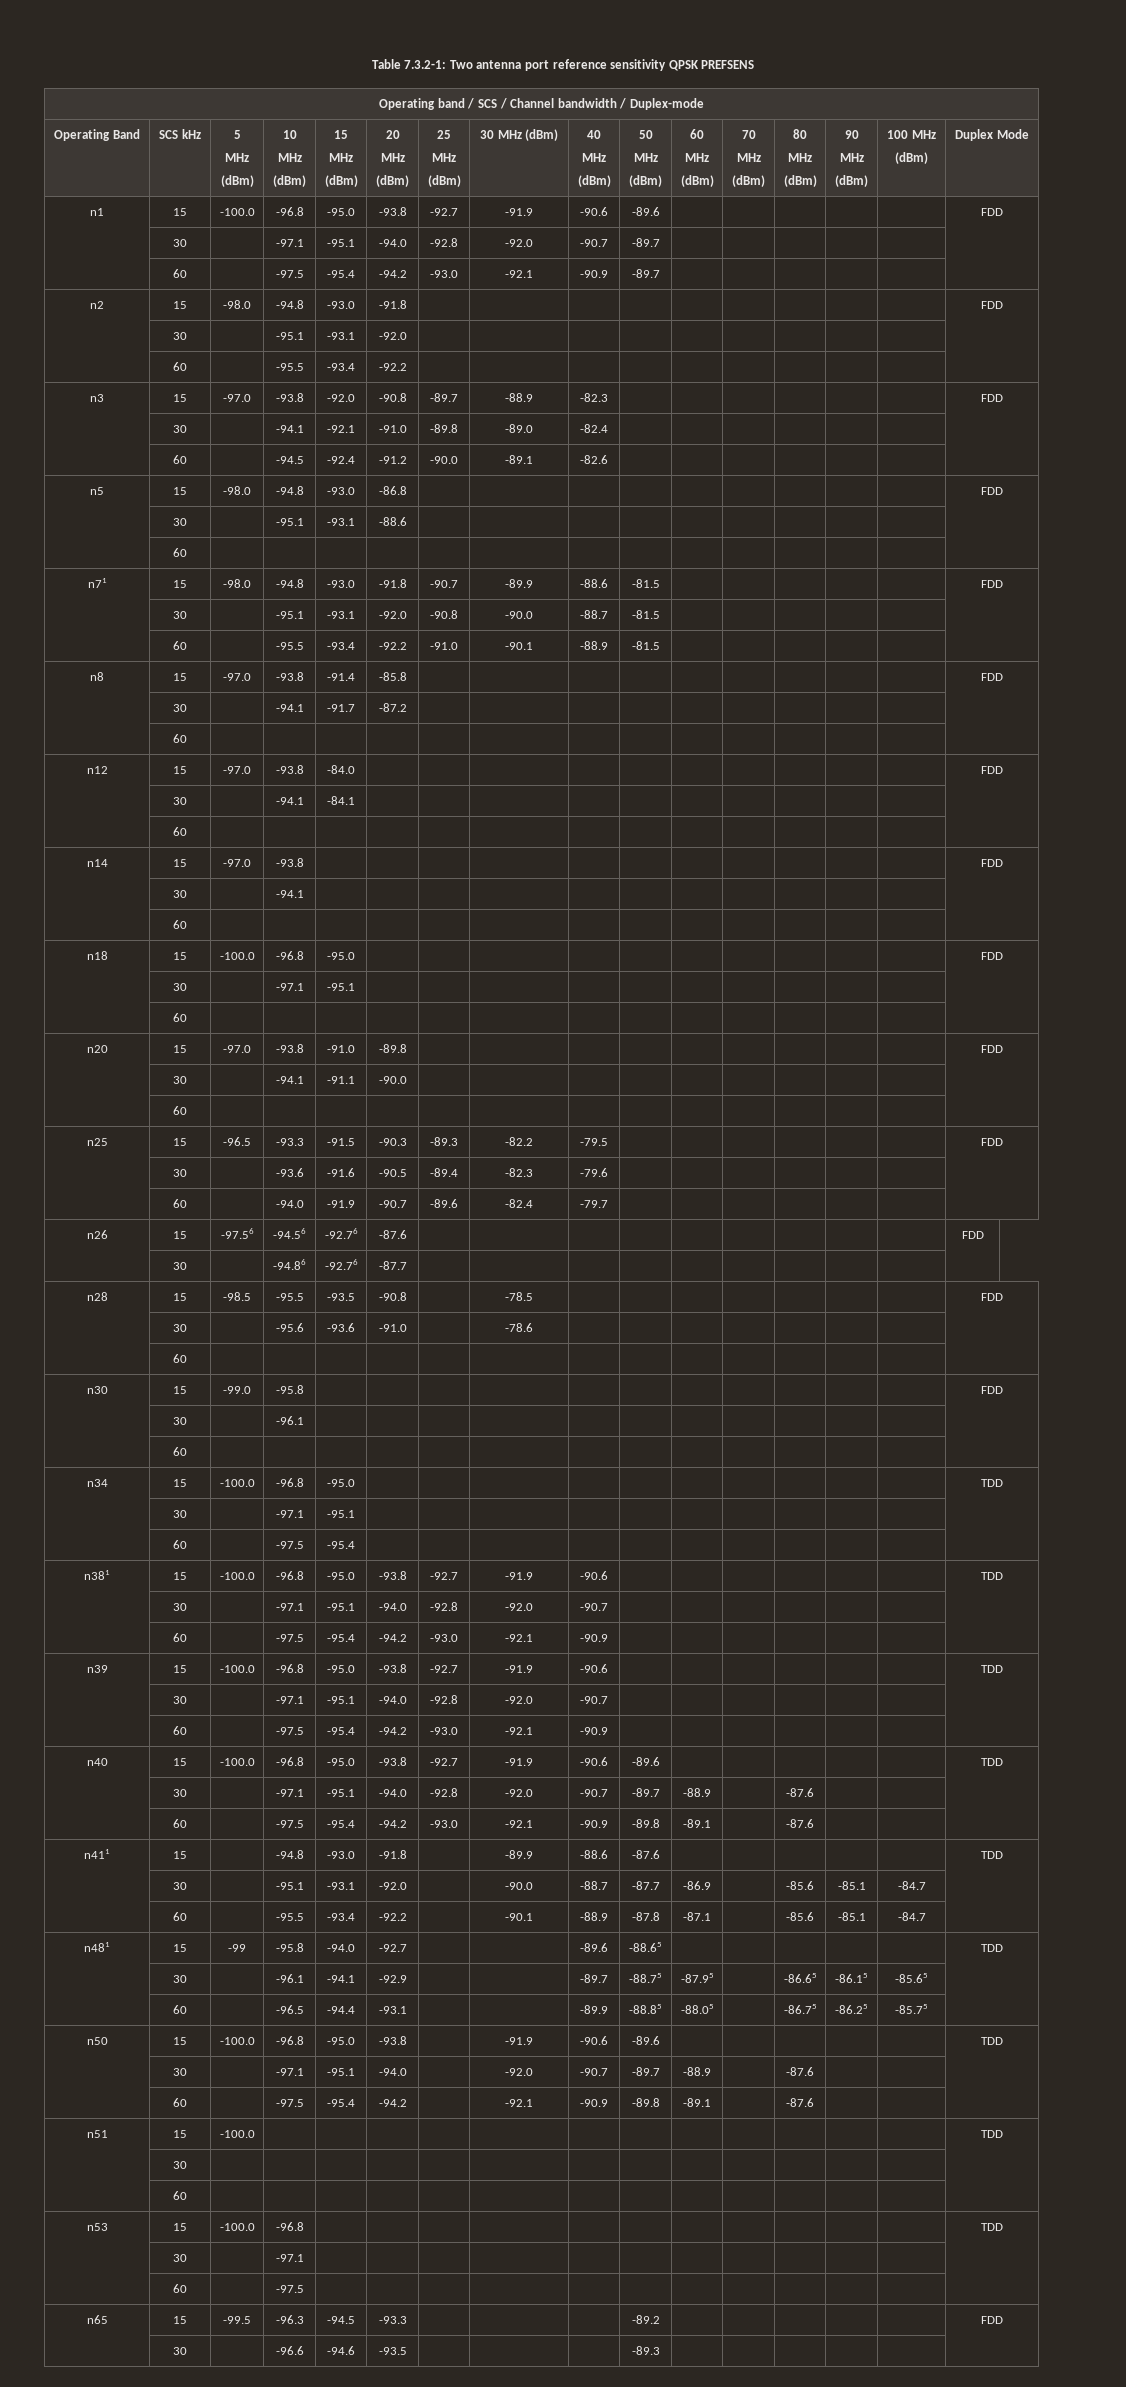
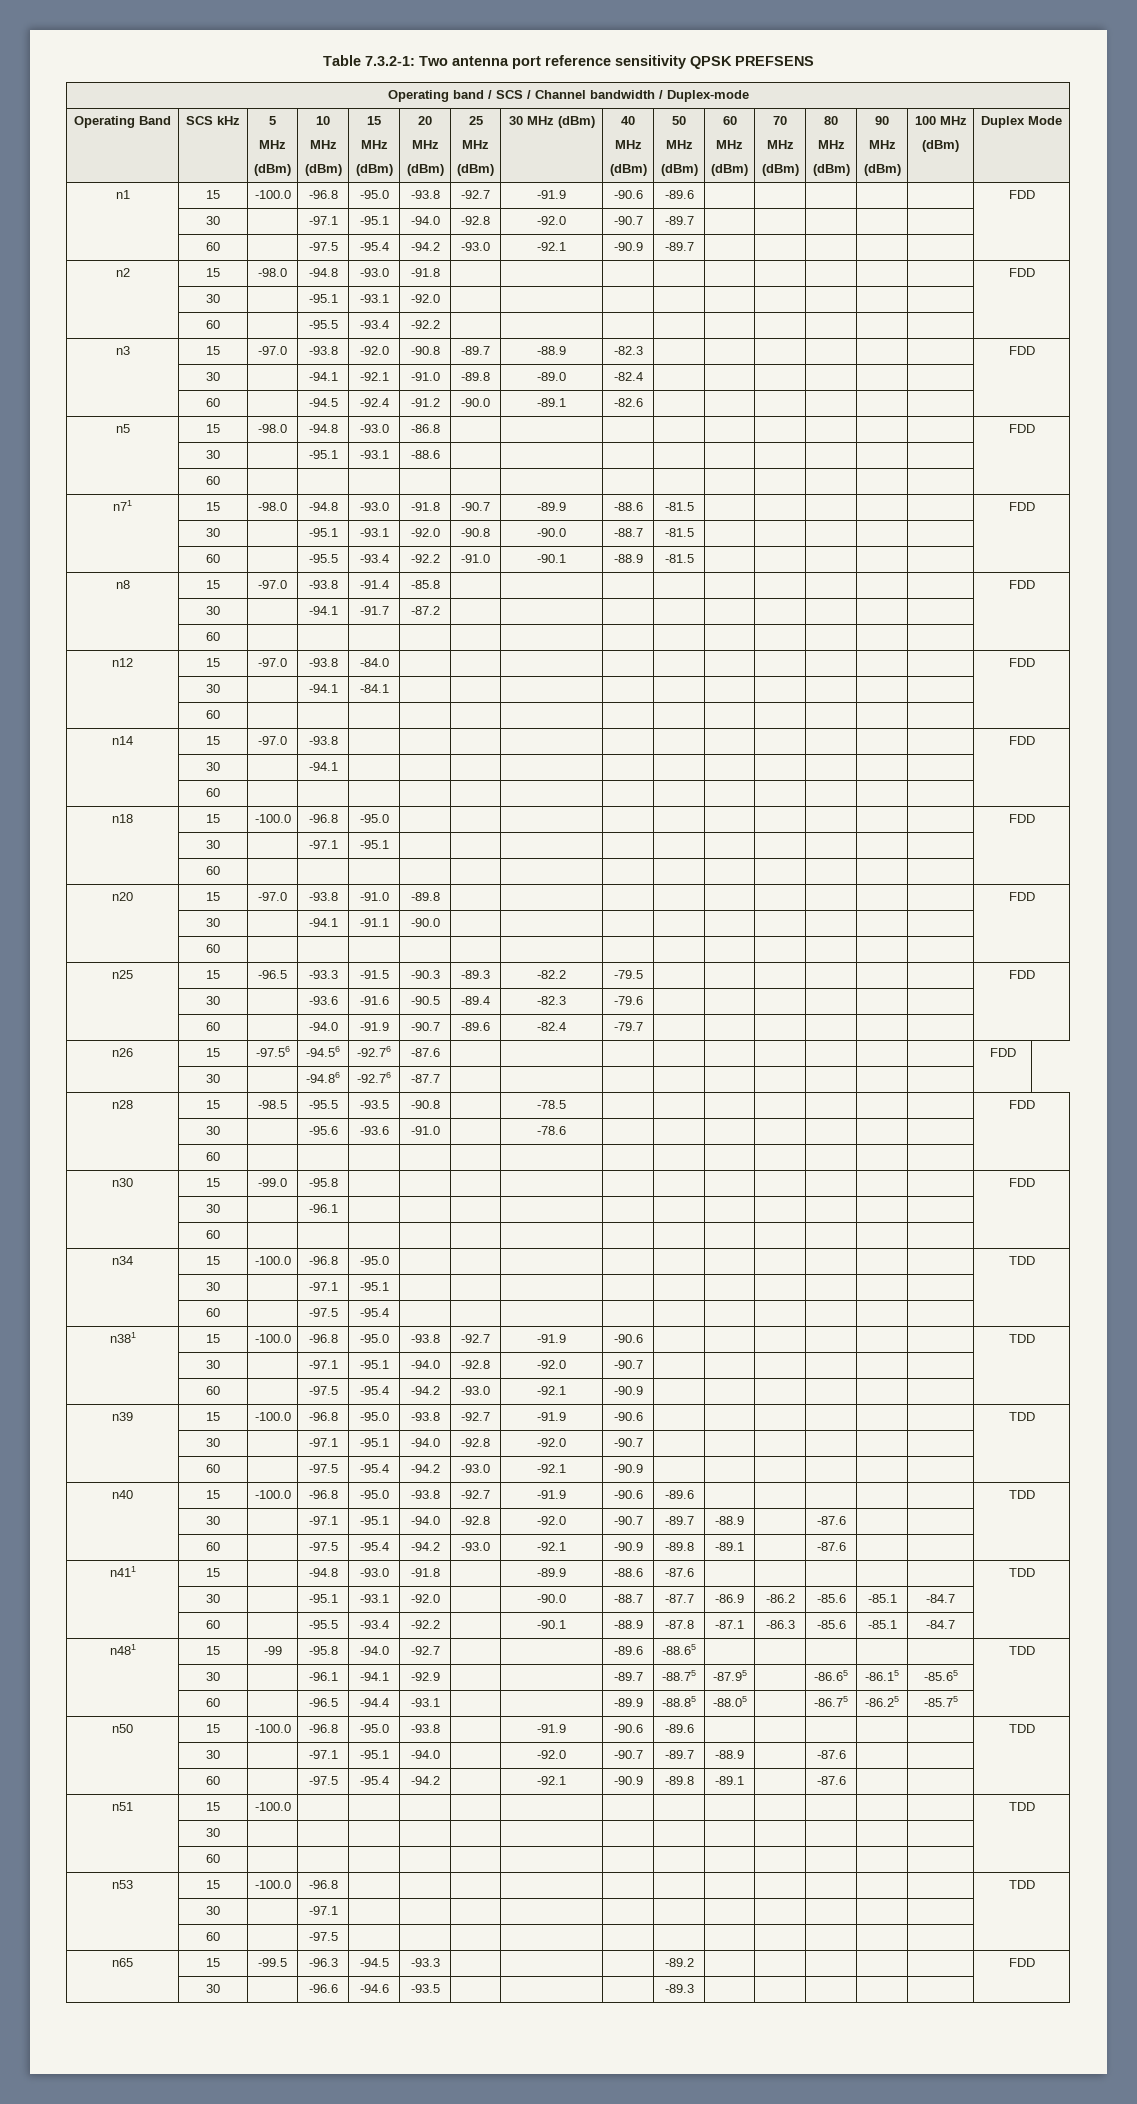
- | 30 | | -95.1 | -93.1 | -92.0 | | -90.0 | -88.7 | -87.7 | -86.9 | | -85.6 | -85.1 | -84.7 |
+ | 30 | | -95.1 | -93.1 | -92.0 | | -90.0 | -88.7 | -87.7 | -86.9 | -86.2 | -85.6 | -85.1 | -84.7 |
- | 60 | | -95.5 | -93.4 | -92.2 | | -90.1 | -88.9 | -87.8 | -87.1 | | -85.6 | -85.1 | -84.7 |
+ | 60 | | -95.5 | -93.4 | -92.2 | | -90.1 | -88.9 | -87.8 | -87.1 | -86.3 | -85.6 | -85.1 | -84.7 |

